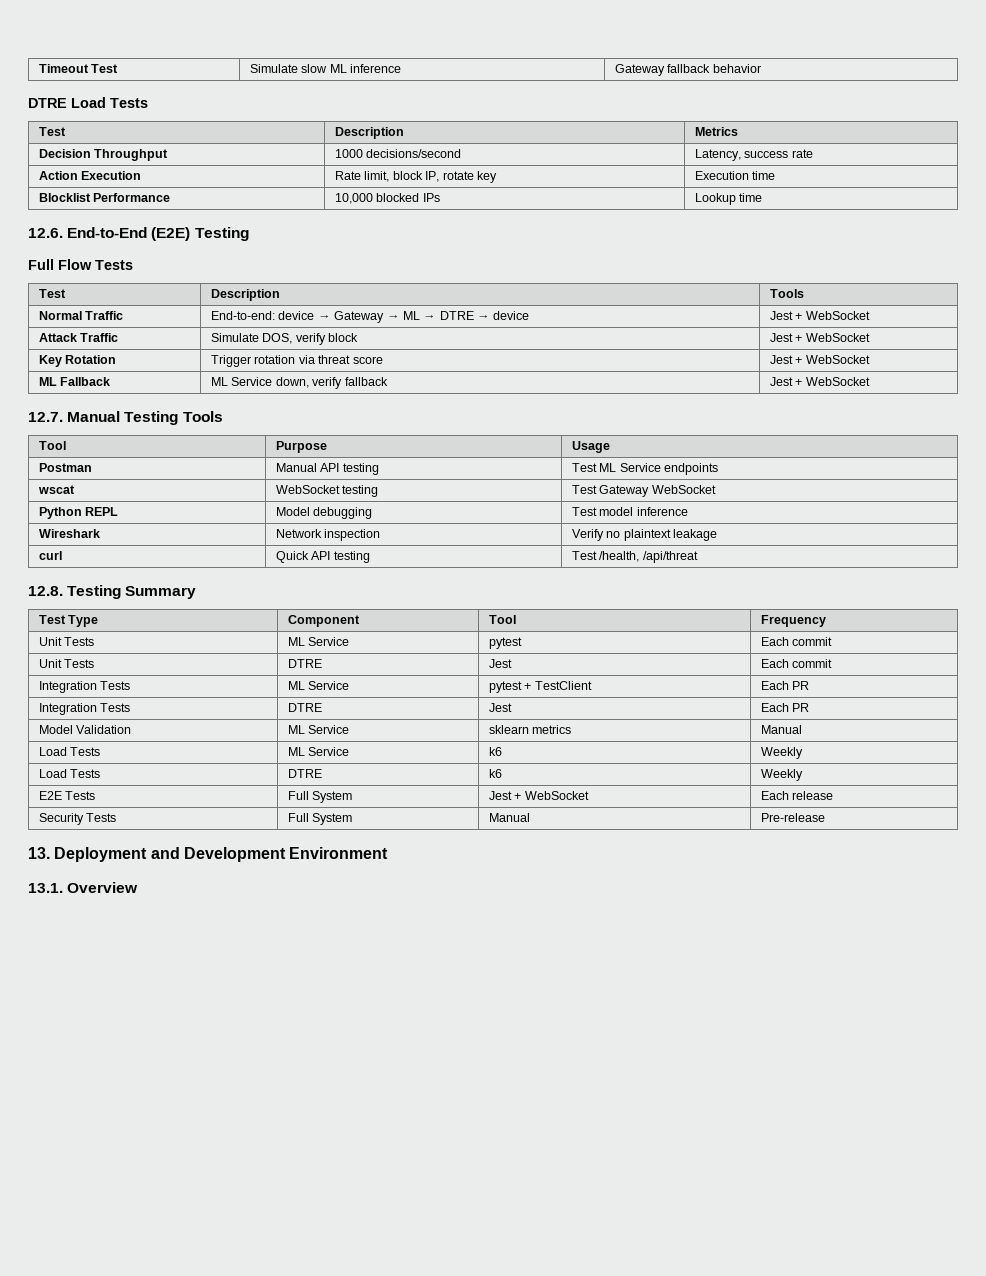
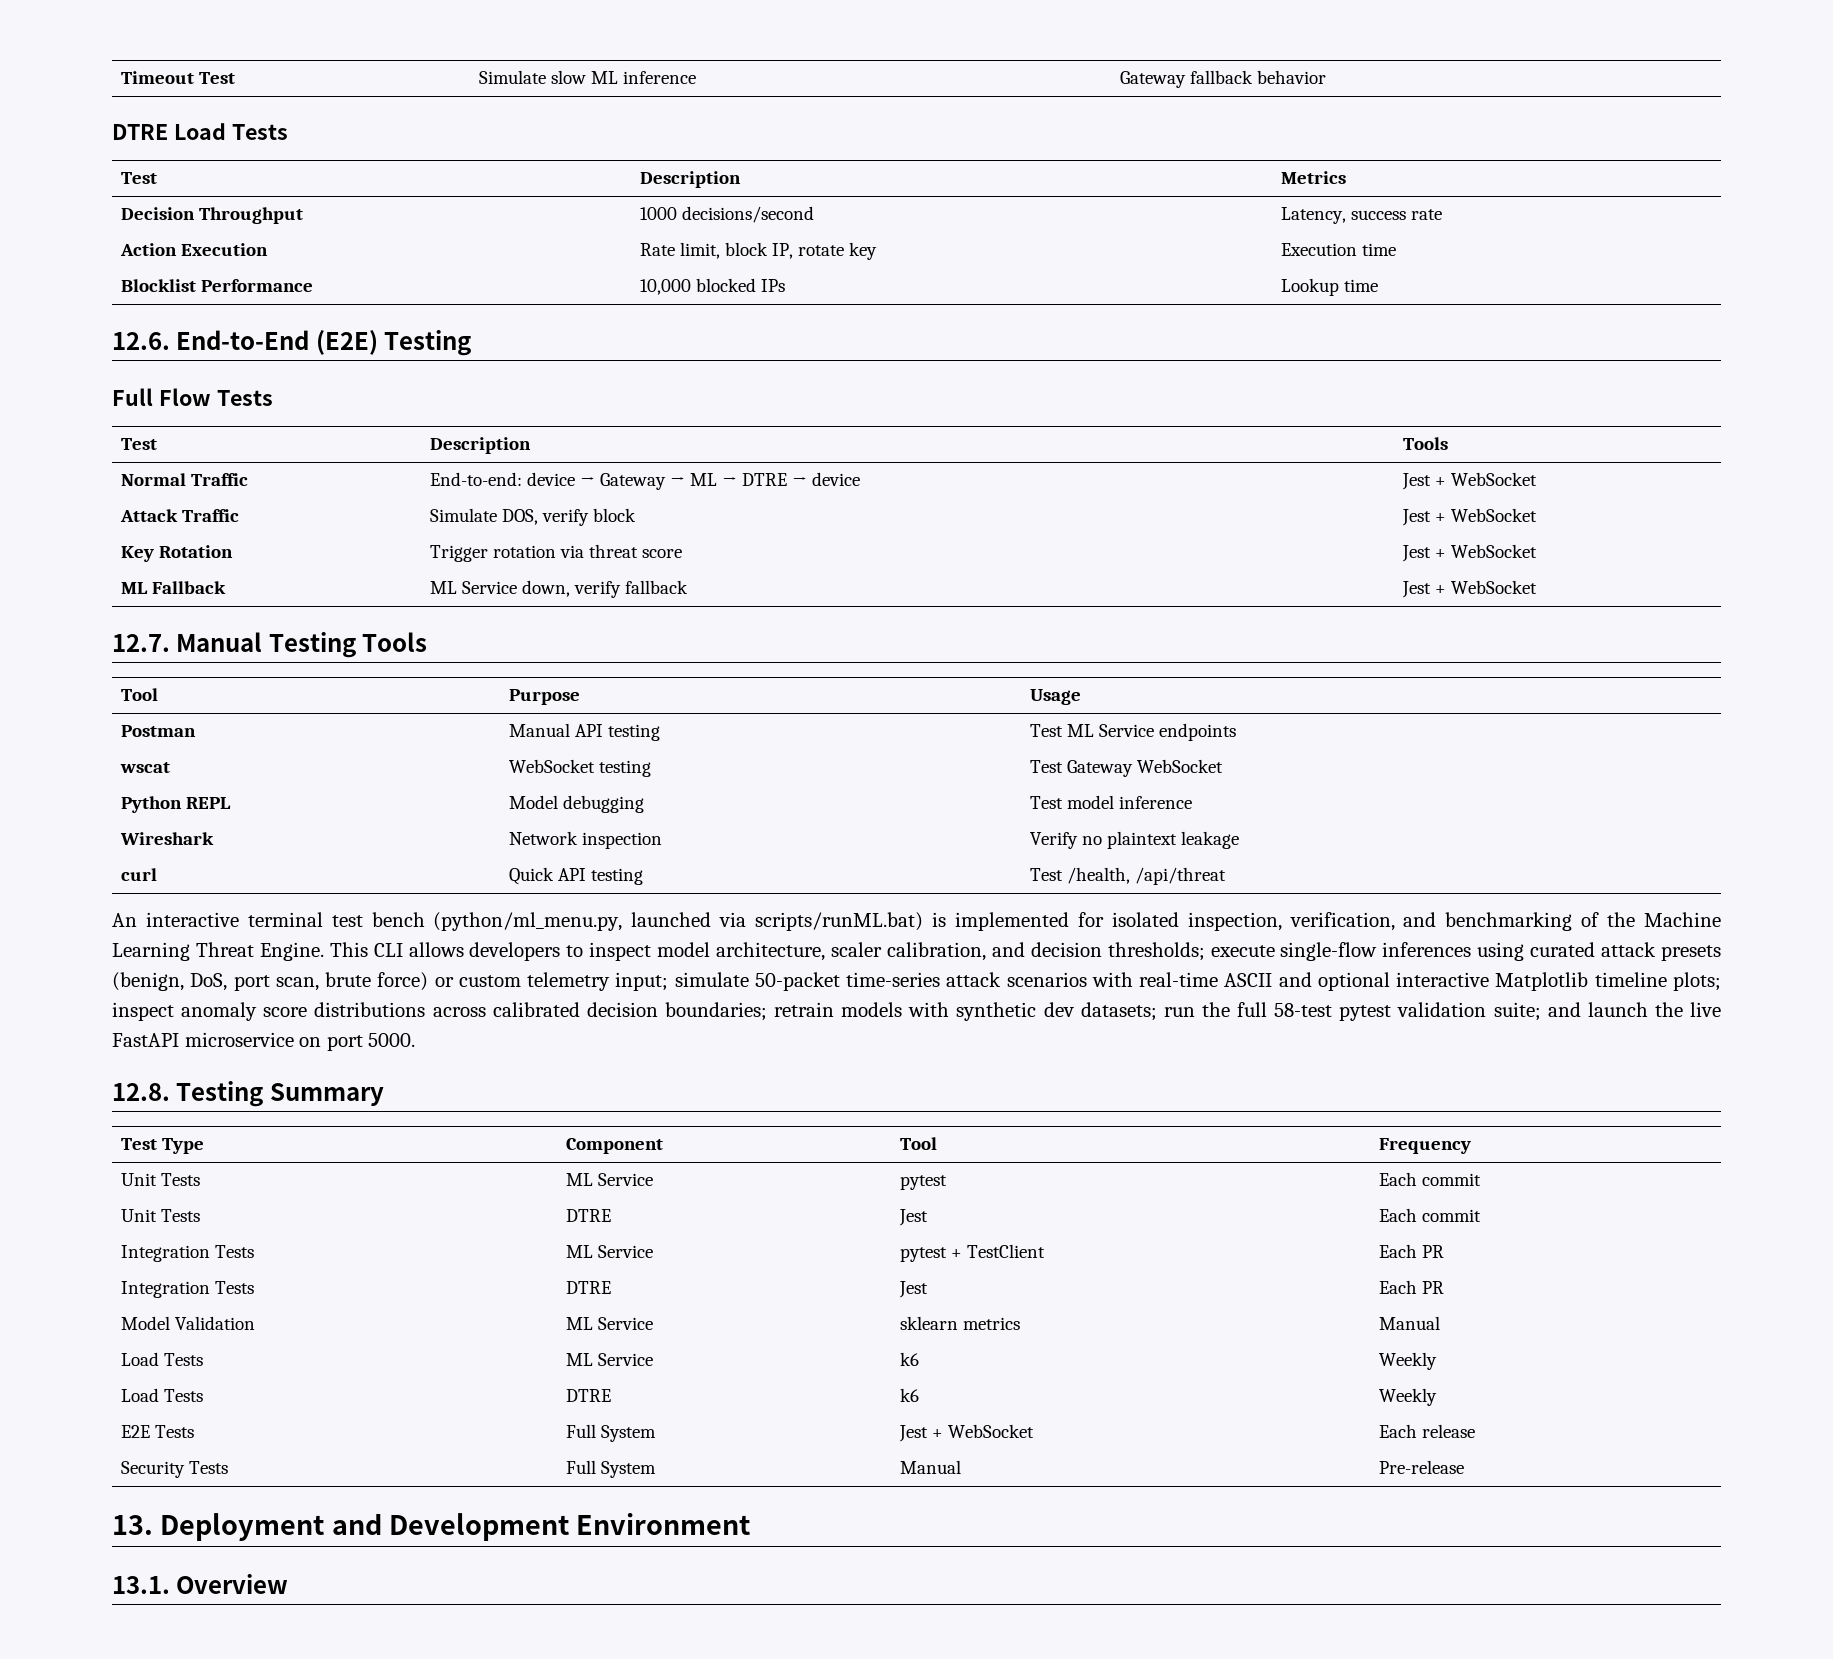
+ An interactive terminal test bench (python/ml_menu.py, launched via scripts/runML.bat) is implemented for isolated inspection, verification, and benchmarking of the Machine Learning Threat Engine. This CLI allows developers to inspect model architecture, scaler calibration, and decision thresholds; execute single-flow inferences using curated attack presets (benign, DoS, port scan, brute force) or custom telemetry input; simulate 50-packet time-series attack scenarios with real-time ASCII and optional interactive Matplotlib timeline plots; inspect anomaly score distributions across calibrated decision boundaries; retrain models with synthetic dev datasets; run the full 58-test pytest validation suite; and launch the live FastAPI microservice on port 5000.

